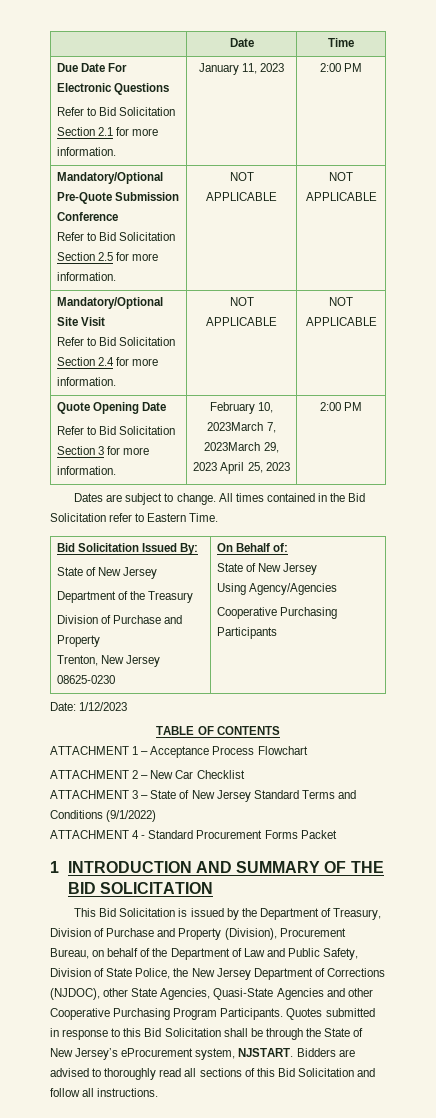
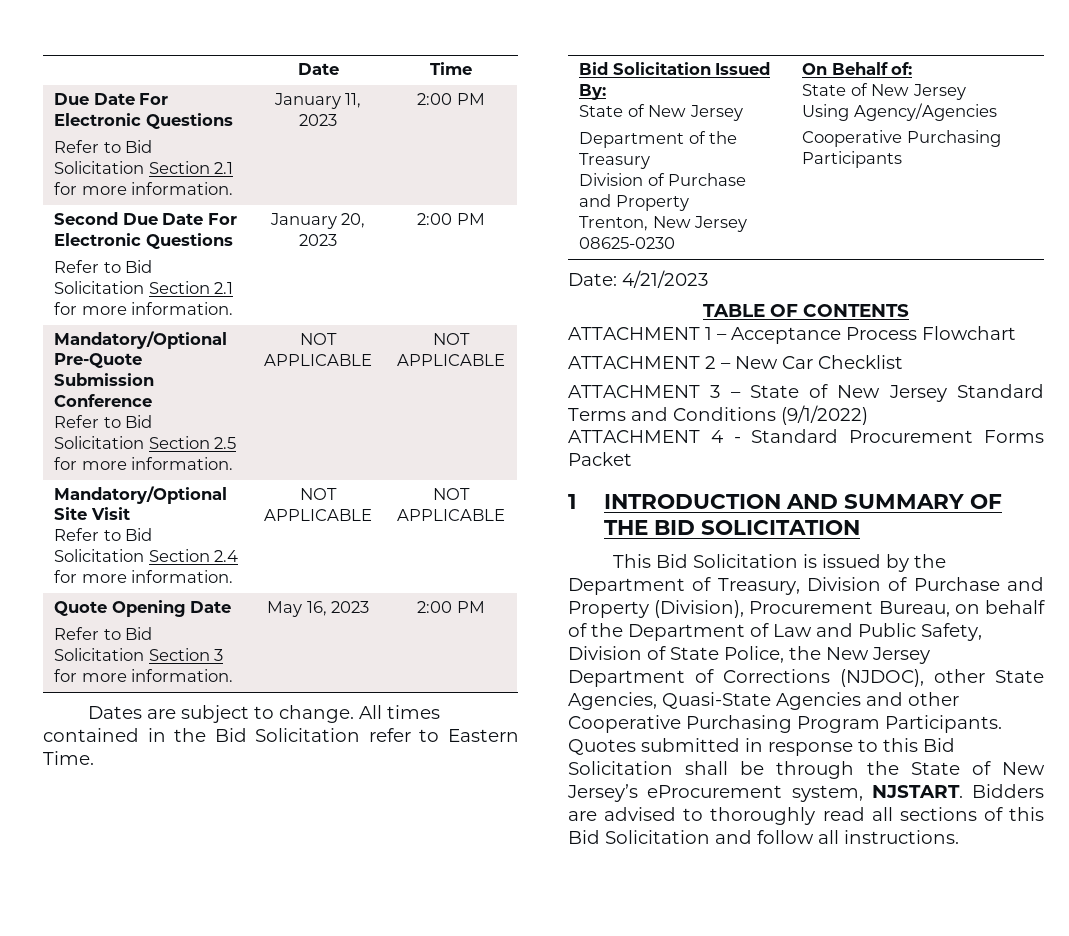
+ Second Due Date For Electronic Questions
+ Refer to Bid Solicitation Section 2.1 for more information. | January 20, 2023 | 2:00 PM
  Quote Opening Date
- Refer to Bid Solicitation Section 3 for more information. | February 10, 2023March 7, 2023March 29, 2023 April 25, 2023 | 2:00 PM
+ Refer to Bid Solicitation Section 3 for more information. | May 16, 2023 | 2:00 PM
- Date: 1/12/2023
+ Date: 4/21/2023

